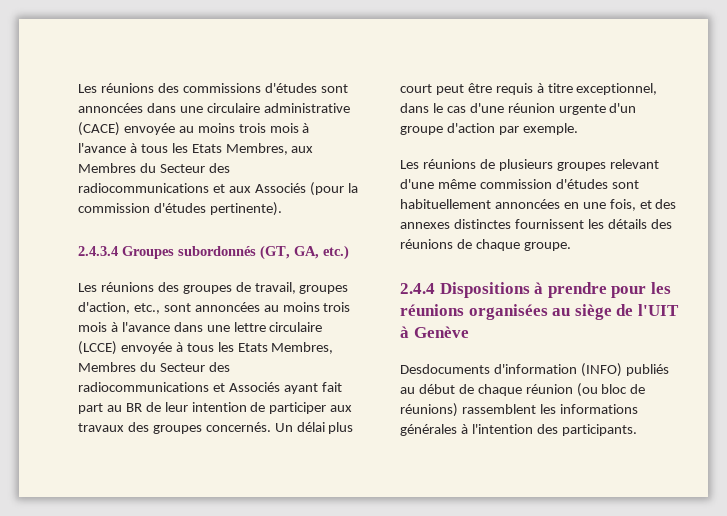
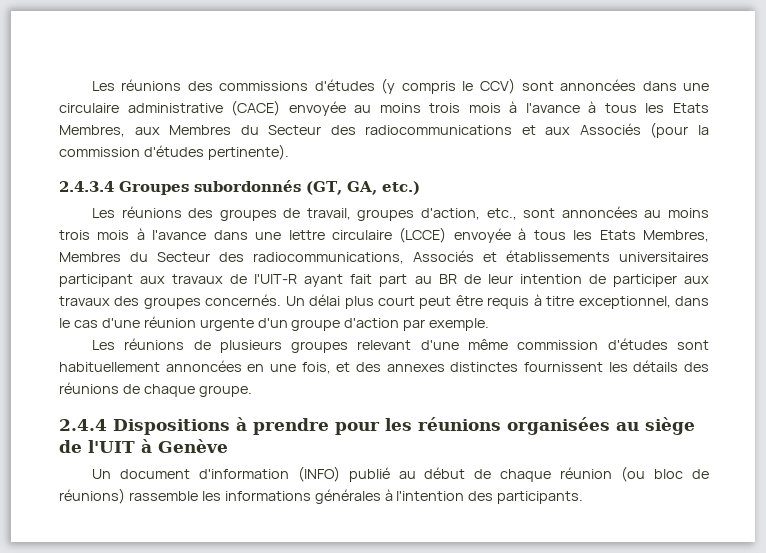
- Les réunions des commissions d'études sont annoncées dans une circulaire administrative (CACE) envoyée au moins trois mois à l'avance à tous les Etats Membres, aux Membres du Secteur des radiocommunications et aux Associés (pour la commission d'études pertinente).
+ Les réunions des commissions d'études (y compris le CCV) sont annoncées dans une circulaire administrative (CACE) envoyée au moins trois mois à l'avance à tous les Etats Membres, aux Membres du Secteur des radiocommunications et aux Associés (pour la commission d'études pertinente).
- Les réunions des groupes de travail, groupes d'action, etc., sont annoncées au moins trois mois à l'avance dans une lettre circulaire (LCCE) envoyée à tous les Etats Membres, Membres du Secteur des radiocommunications et Associés ayant fait part au BR de leur intention de participer aux travaux des groupes concernés.
+ Les réunions des groupes de travail, groupes d'action, etc., sont annoncées au moins trois mois à l'avance dans une lettre circulaire (LCCE) envoyée à tous les Etats Membres, Membres du Secteur des radiocommunications, Associés et établissements universitaires participant aux travaux de l'UIT-R ayant fait part au BR de leur intention de participer aux travaux des groupes concernés.
- Desdocuments d'information (INFO) publiés au début de chaque réunion (ou bloc de réunions) rassemblent les informations générales à l'intention des participants.
+ Un document d'information (INFO) publié au début de chaque réunion (ou bloc de réunions) rassemble les informations générales à l'intention des participants.

